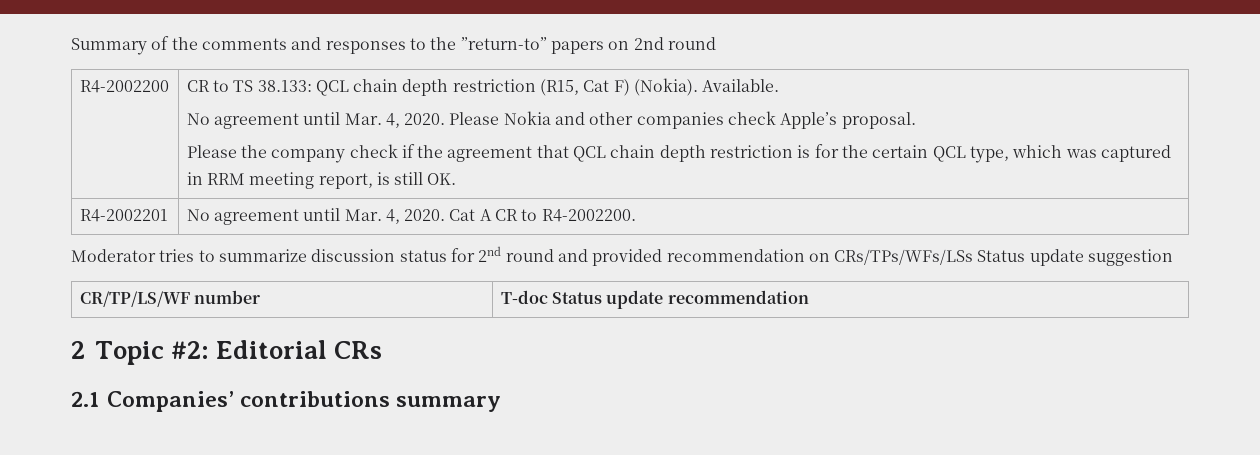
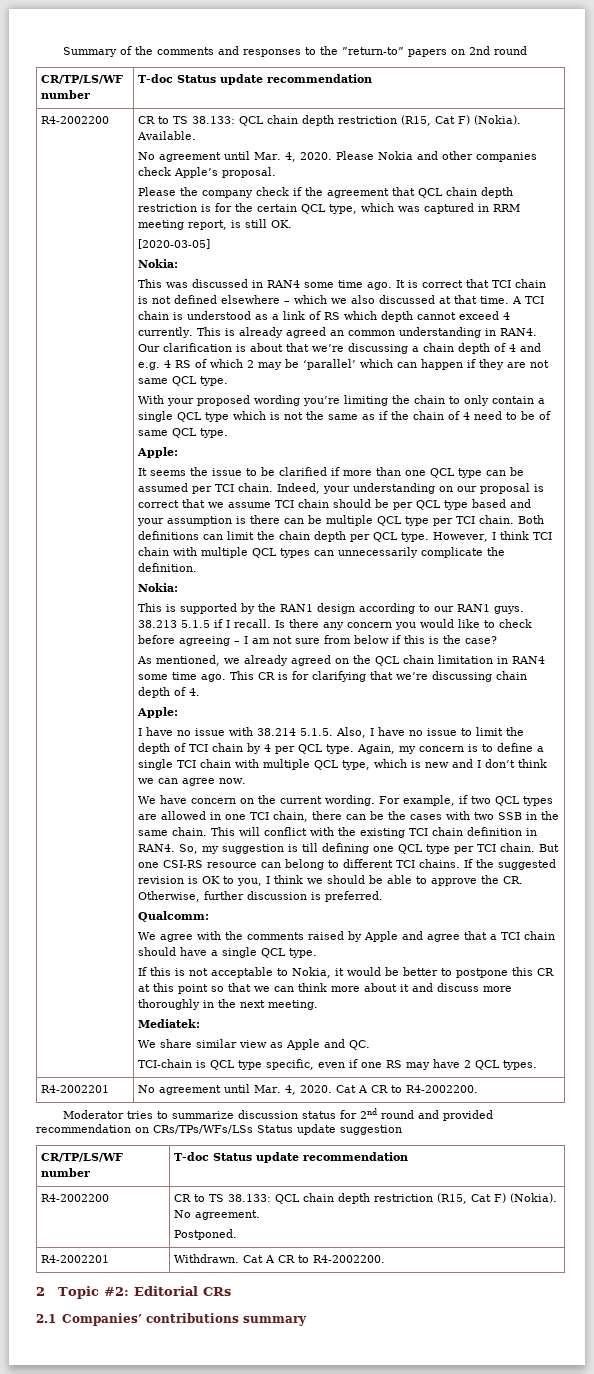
  Summary of the comments and responses to the ”return-to” papers on 2nd round
+ CR/TP/LS/WF number | T-doc Status update recommendation
+ [2020-03-05]
+ Nokia:
+ This was discussed in RAN4 some time ago. It is correct that TCI chain is not defined elsewhere – which we also discussed at that time. A TCI chain is understood as a link of RS which depth cannot exceed 4 currently. This is already agreed an common understanding in RAN4. Our clarification is about that we’re discussing a chain depth of 4 and e.g. 4 RS of which 2 may be ‘parallel’ which can happen if they are not same QCL type.
+ With your proposed wording you’re limiting the chain to only contain a single QCL type which is not the same as if the chain of 4 need to be of same QCL type.
+ Apple:
+ It seems the issue to be clarified if more than one QCL type can be assumed per TCI chain. Indeed, your understanding on our proposal is correct that we assume TCI chain should be per QCL type based and your assumption is there can be multiple QCL type per TCI chain. Both definitions can limit the chain depth per QCL type. However, I think TCI chain with multiple QCL types can unnecessarily complicate the definition.
+ Nokia:
+ This is supported by the RAN1 design according to our RAN1 guys. 38.213 5.1.5 if I recall. Is there any concern you would like to check before agreeing – I am not sure from below if this is the case?
+ As mentioned, we already agreed on the QCL chain limitation in RAN4 some time ago. This CR is for clarifying that we’re discussing chain depth of 4.
+ Apple:
+ I have no issue with 38.214 5.1.5. Also, I have no issue to limit the depth of TCI chain by 4 per QCL type. Again, my concern is to define a single TCI chain with multiple QCL type, which is new and I don’t think we can agree now.
+ We have concern on the current wording. For example, if two QCL types are allowed in one TCI chain, there can be the cases with two SSB in the same chain. This will conflict with the existing TCI chain definition in RAN4. So, my suggestion is till defining one QCL type per TCI chain. But one CSI-RS resource can belong to different TCI chains. If the suggested revision is OK to you, I think we should be able to approve the CR. Otherwise, further discussion is preferred.
+ Qualcomm:
+ We agree with the comments raised by Apple and agree that a TCI chain should have a single QCL type.
+ If this is not acceptable to Nokia, it would be better to postpone this CR at this point so that we can think more about it and discuss more thoroughly in the next meeting.
+ Mediatek:
+ We share similar view as Apple and QC.
+ TCI-chain is QCL type specific, even if one RS may have 2 QCL types.
+ R4-2002200 | CR to TS 38.133: QCL chain depth restriction (R15, Cat F) (Nokia). No agreement.
+ Postponed.
+ R4-2002201 | Withdrawn. Cat A CR to R4-2002200.

